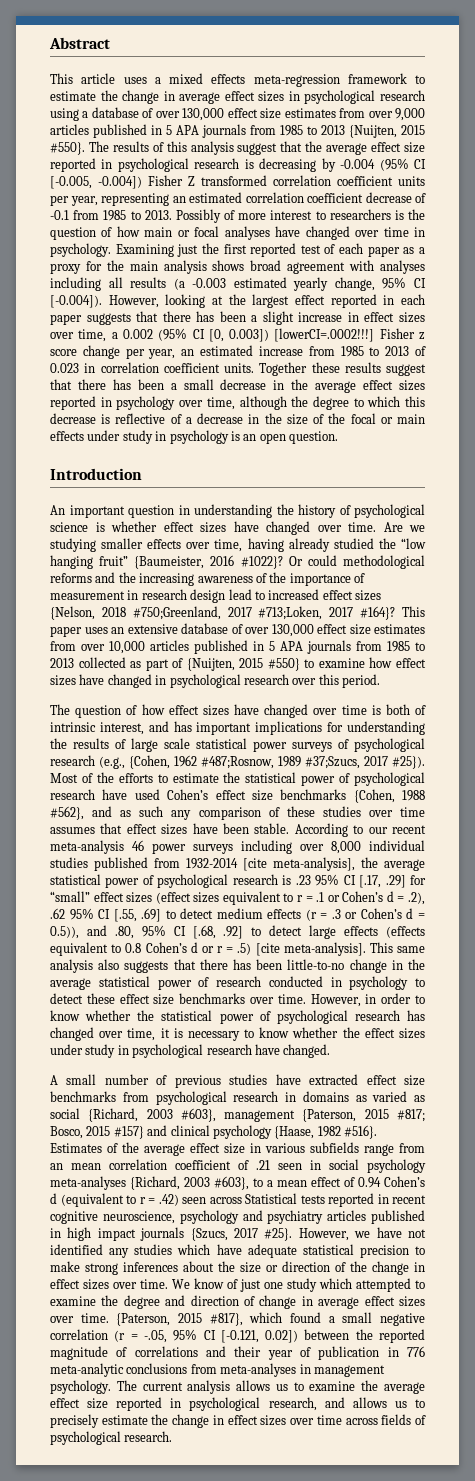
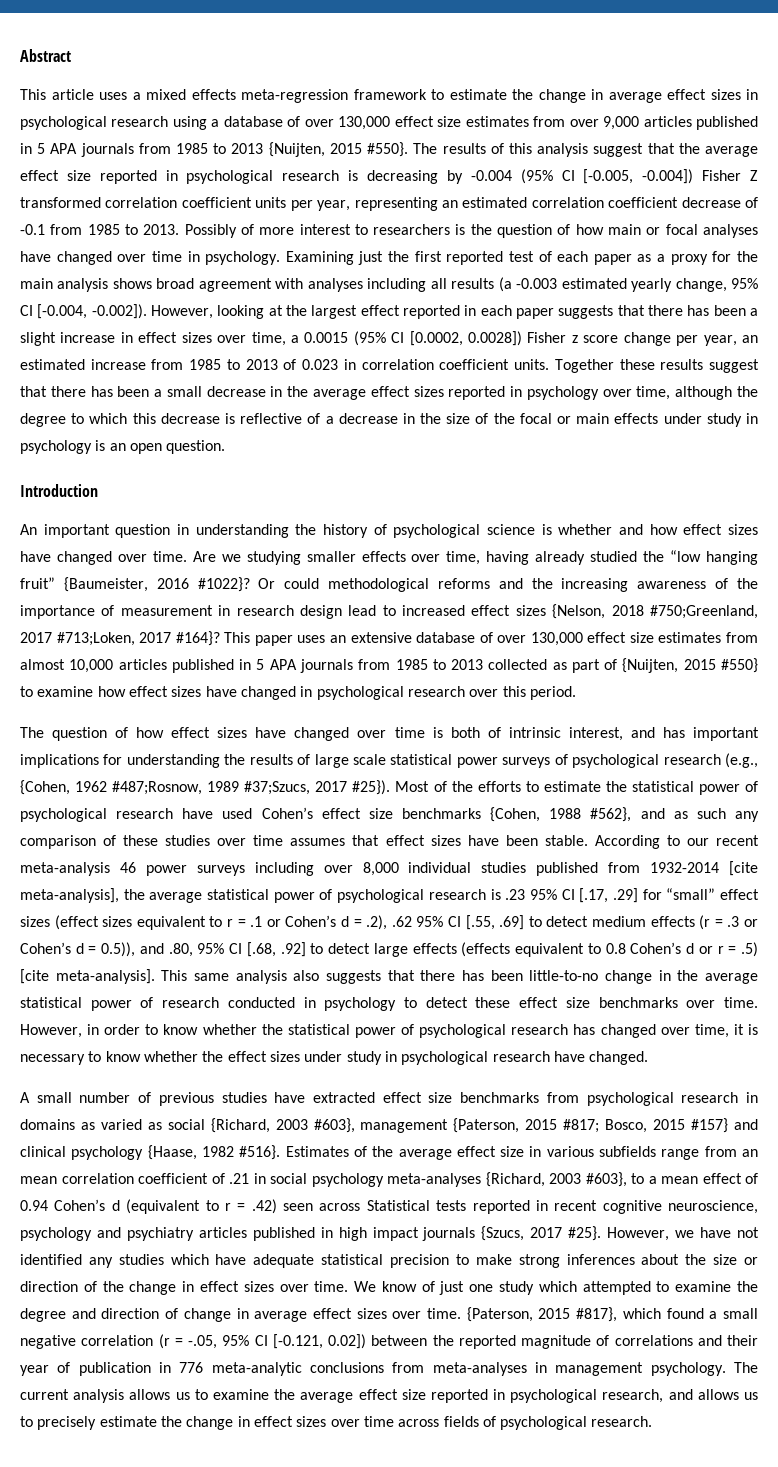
- Examining just the first reported test of each paper as a proxy for the main analysis shows broad agreement with analyses including all results (a -0.003 estimated yearly change, 95% CI [-0.004]). However, looking at the largest effect reported in each paper suggests that there has been a slight increase in effect sizes over time, a 0.002 (95% CI [0, 0.003]) [lowerCI=.0002!!!] Fisher z score change per year, an estimated increase from 1985 to 2013 of 0.023 in correlation coefficient units.
+ Examining just the first reported test of each paper as a proxy for the main analysis shows broad agreement with analyses including all results (a -0.003 estimated yearly change, 95% CI [-0.004, -0.002]). However, looking at the largest effect reported in each paper suggests that there has been a slight increase in effect sizes over time, a 0.0015 (95% CI [0.0002, 0.0028]) Fisher z score change per year, an estimated increase from 1985 to 2013 of 0.023 in correlation coefficient units.
- An important question in understanding the history of psychological science is whether effect sizes have changed over time.
+ An important question in understanding the history of psychological science is whether and how effect sizes have changed over time.
- This paper uses an extensive database of over 130,000 effect size estimates from over 10,000 articles published in 5 APA journals from 1985 to 2013 collected as part of {Nuijten, 2015 #550} to examine how effect sizes have changed in psychological research over this period.
+ This paper uses an extensive database of over 130,000 effect size estimates from almost 10,000 articles published in 5 APA journals from 1985 to 2013 collected as part of {Nuijten, 2015 #550} to examine how effect sizes have changed in psychological research over this period.
- Estimates of the average effect size in various subfields range from an mean correlation coefficient of .21 seen in social psychology meta-analyses {Richard, 2003 #603}, to a mean effect of 0.94 Cohen’s d (equivalent to r = .42) seen across Statistical tests reported in recent cognitive neuroscience, psychology and psychiatry articles published in high impact journals {Szucs, 2017 #25}.
+ Estimates of the average effect size in various subfields range from an mean correlation coefficient of .21 in social psychology meta-analyses {Richard, 2003 #603}, to a mean effect of 0.94 Cohen’s d (equivalent to r = .42) seen across Statistical tests reported in recent cognitive neuroscience, psychology and psychiatry articles published in high impact journals {Szucs, 2017 #25}.

